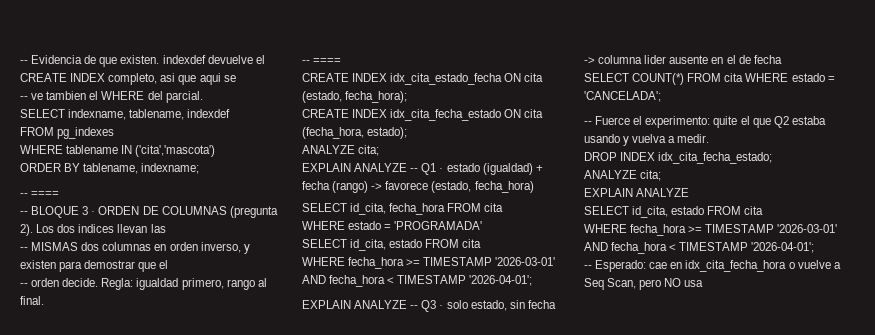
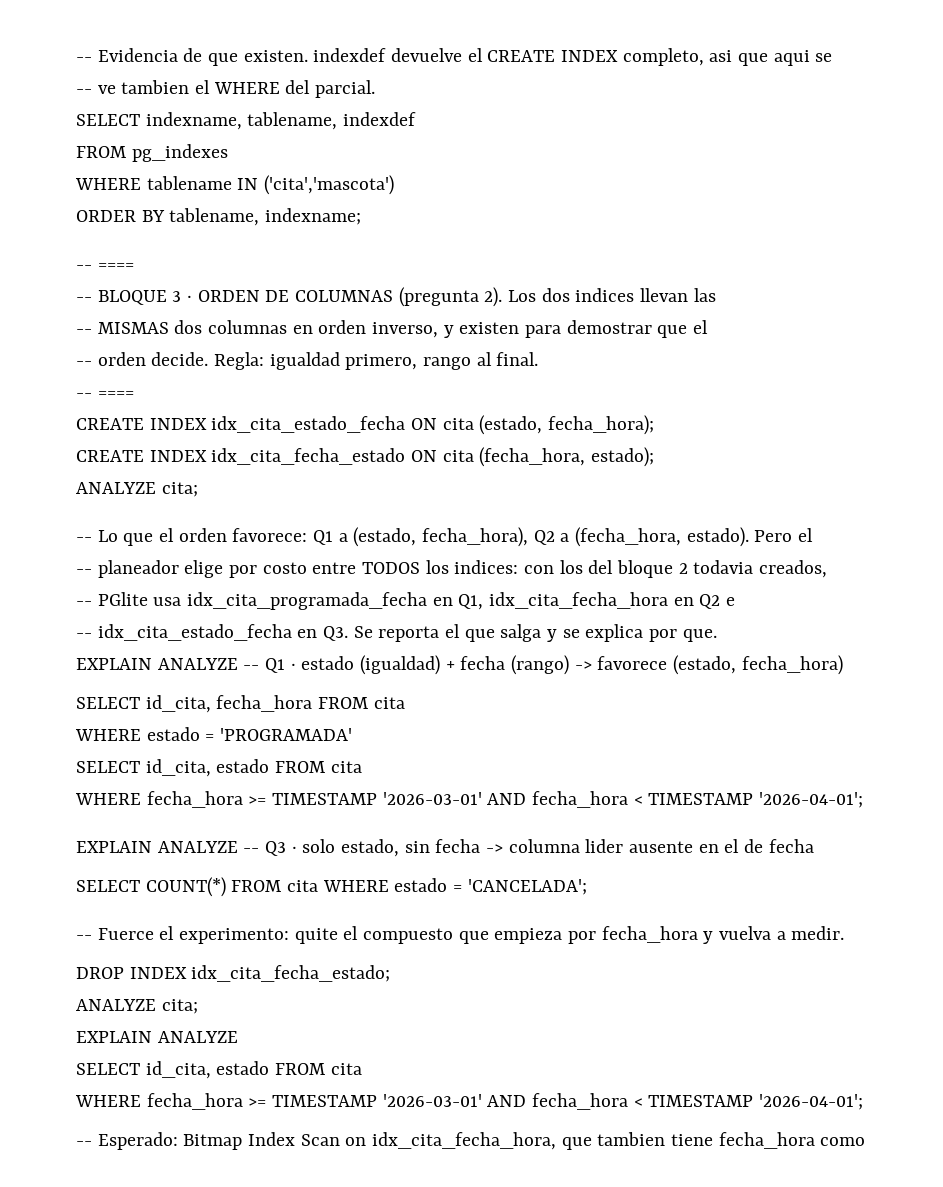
+ -- Lo que el orden favorece: Q1 a (estado, fecha_hora), Q2 a (fecha_hora, estado). Pero el
+ -- planeador elige por costo entre TODOS los indices: con los del bloque 2 todavia creados,
+ -- PGlite usa idx_cita_programada_fecha en Q1, idx_cita_fecha_hora en Q2 e
+ -- idx_cita_estado_fecha en Q3. Se reporta el que salga y se explica por que.
- -- Fuerce el experimento: quite el que Q2 estaba usando y vuelva a medir.
+ -- Fuerce el experimento: quite el compuesto que empieza por fecha_hora y vuelva a medir.
- -- Esperado: cae en idx_cita_fecha_hora o vuelve a Seq Scan, pero NO usa
+ -- Esperado: Bitmap Index Scan on idx_cita_fecha_hora, que tambien tiene fecha_hora como

